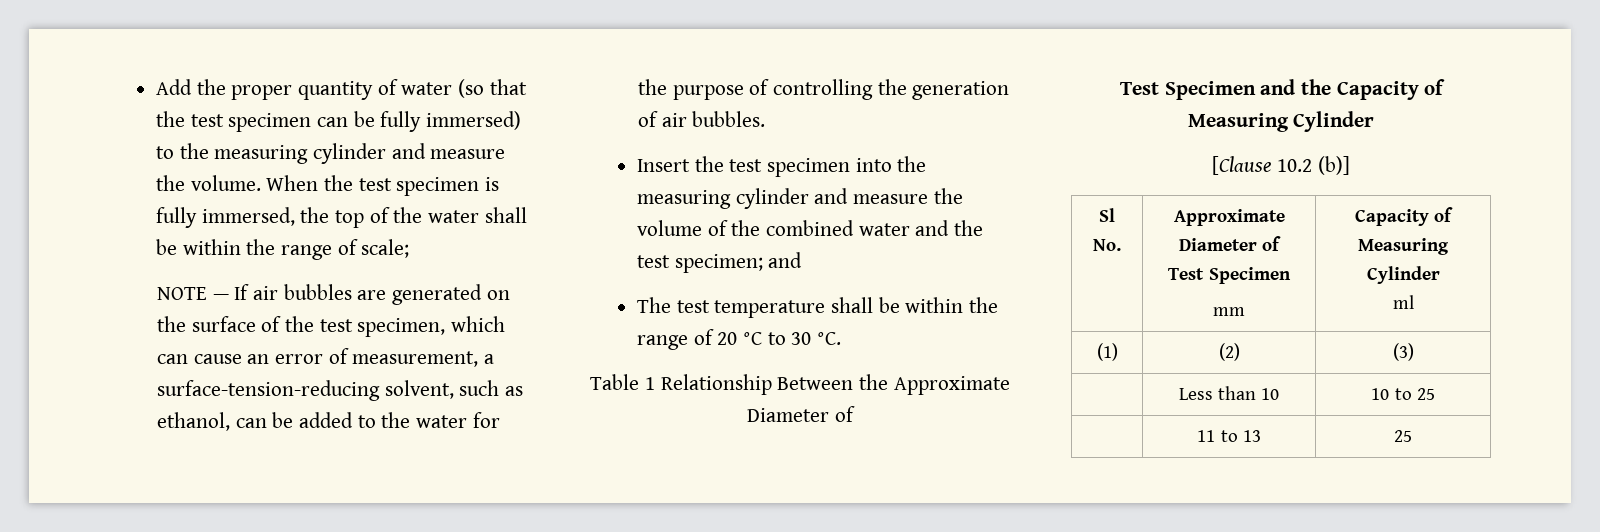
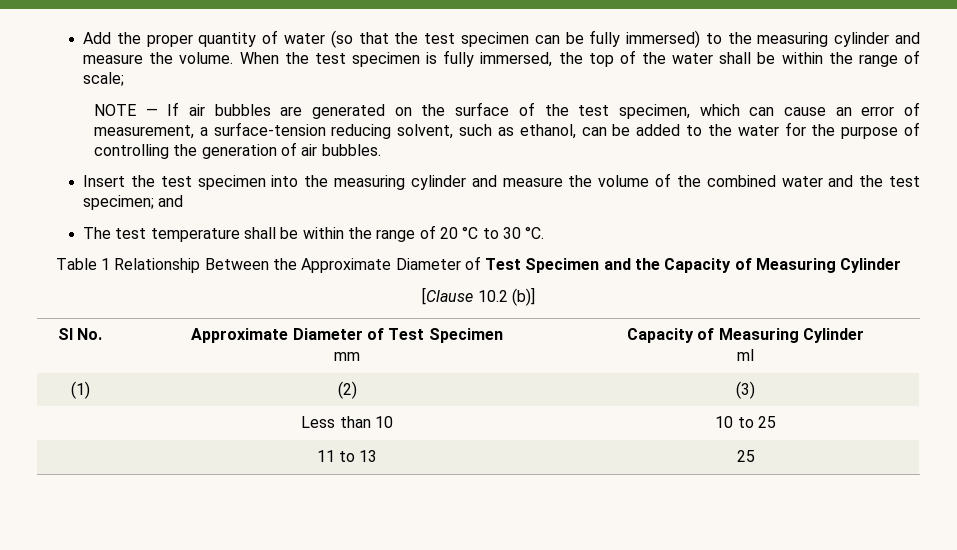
- NOTE — If air bubbles are generated on the surface of the test specimen, which can cause an error of measurement, a surface-tension-reducing solvent, such as ethanol, can be added to the water for the purpose of controlling the generation of air bubbles.
+ NOTE — If air bubbles are generated on the surface of the test specimen, which can cause an error of measurement, a surface-tension reducing solvent, such as ethanol, can be added to the water for the purpose of controlling the generation of air bubbles.
- Table 1 Relationship Between the Approximate Diameter of
- Test Specimen and the Capacity of Measuring Cylinder
+ Table 1 Relationship Between the Approximate Diameter of Test Specimen and the Capacity of Measuring Cylinder
- Sl No. | Approximate Diameter of
- Test Specimen
+ Sl No. | Approximate Diameter of Test Specimen

